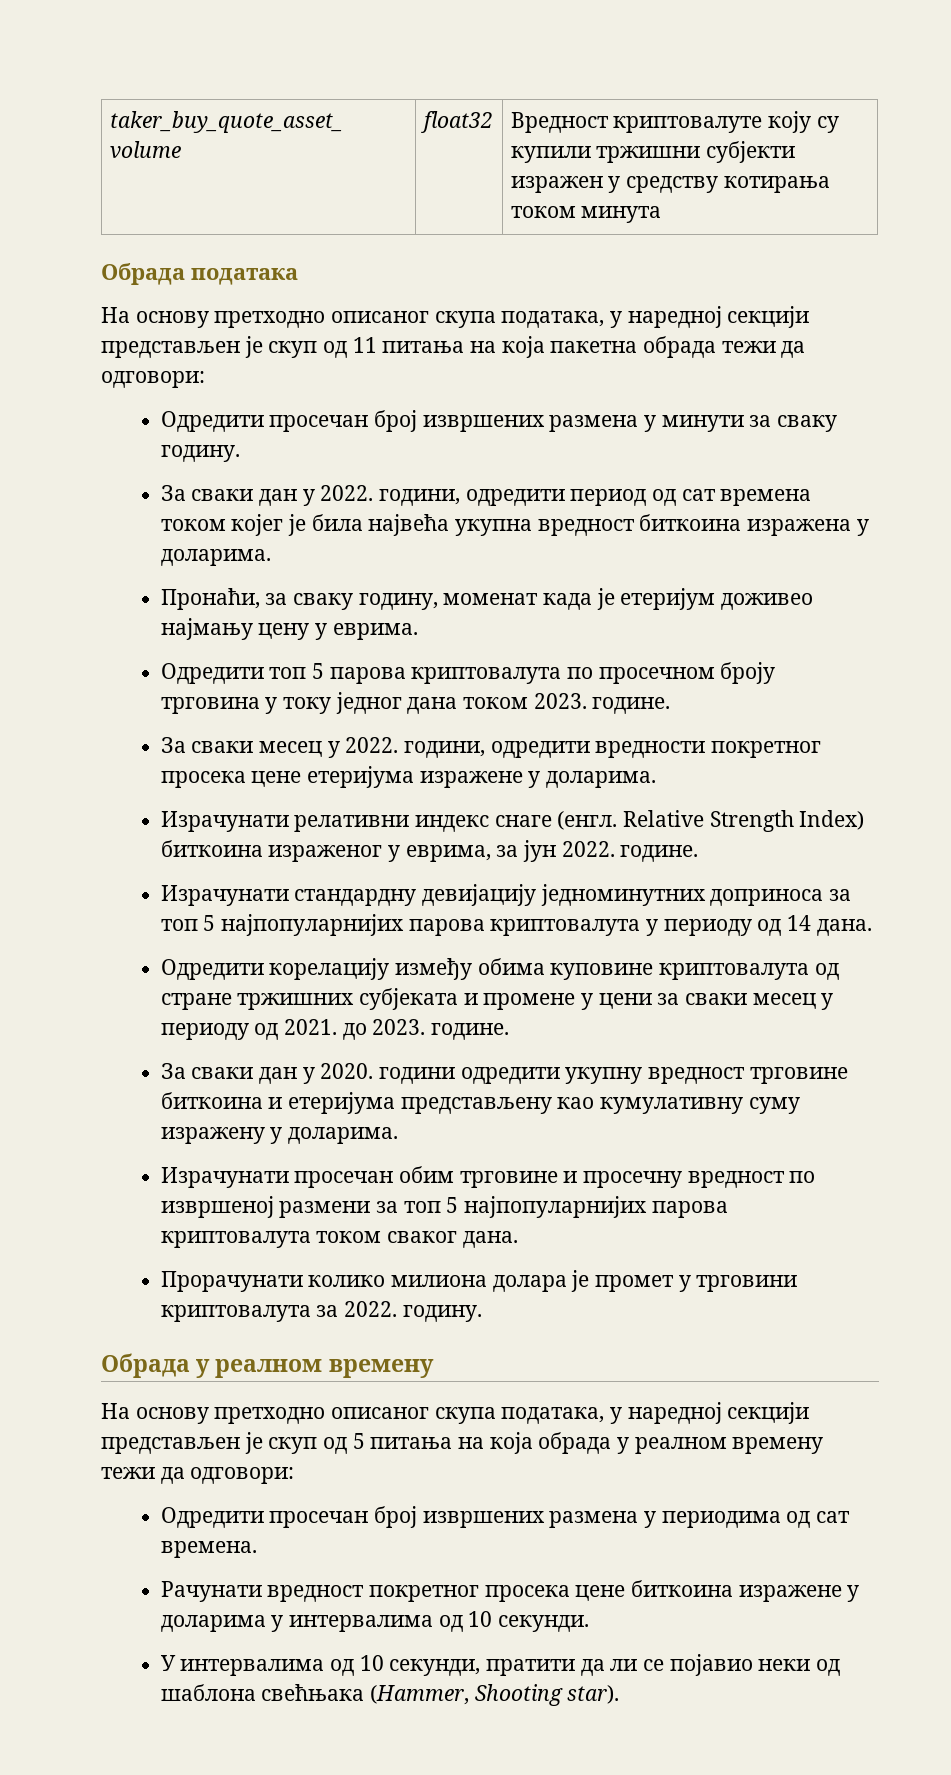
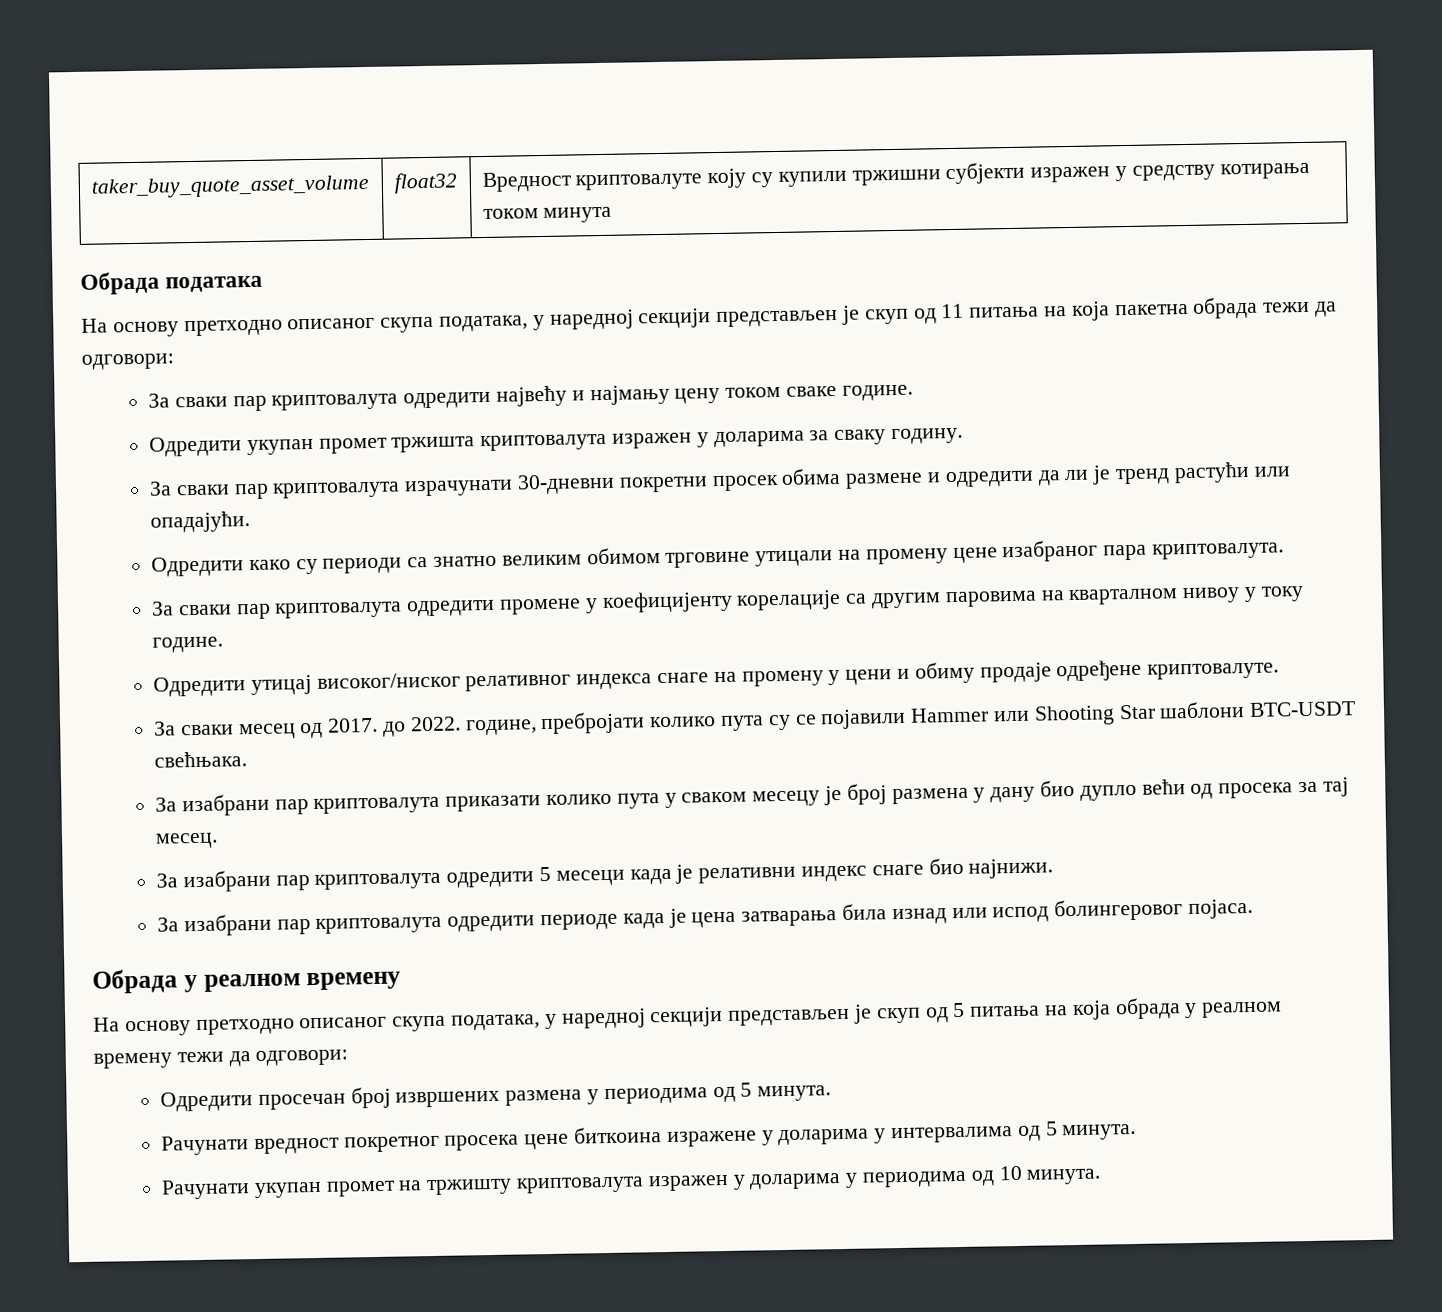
- Одредити просечан број извршених размена у минути за сваку годину.
+ За сваки пар криптовалута одредити највећу и најмању цену током сваке године.
+ Одредити укупан промет тржишта криптовалута изражен у доларима за сваку годину.
- За сваки дан у 2022. години, одредити период од сат времена током којег је била највећа укупна вредност биткоина изражена у доларима.
- Пронаћи, за сваку годину, моменат када је етеријум доживео најмању цену у еврима.
- Одредити топ 5 парова криптовалута по просечном броју трговина у току једног дана током 2023. године.
- За сваки месец у 2022. години, одредити вредности покретног просека цене етеријума изражене у доларима.
- Израчунати релативни индекс снаге (енгл. Relative Strength Index) биткоина израженог у еврима, за јун 2022. године.
- Израчунати стандардну девијацију једноминутних доприноса за топ 5 најпопуларнијих парова криптовалута у периоду од 14 дана.
- Одредити корелацију између обима куповине криптовалута од стране тржишних субјеката и промене у цени за сваки месец у периоду од 2021. до 2023. године.
- За сваки дан у 2020. години одредити укупну вредност трговине биткоина и етеријума представљену као кумулативну суму изражену у доларима.
- Израчунати просечан обим трговине и просечну вредност по извршеној размени за топ 5 најпопуларнијих парова криптовалута током сваког дана.
- Прорачунати колико милиона долара је промет у трговини криптовалута за 2022. годину.
+ За сваки пар криптовалута израчунати 30-дневни покретни просек обима размене и одредити да ли је тренд растући или опадајући.
+ Одредити како су периоди са знатно великим обимом трговине утицали на промену цене изабраног пара криптовалута.
+ За сваки пар криптовалута одредити промене у коефицијенту корелације са другим паровима на кварталном нивоу у току године.
+ Одредити утицај високог/ниског релативног индекса снаге на промену у цени и обиму продаје одређене криптовалуте.
+ За сваки месец од 2017. до 2022. године, пребројати колико пута су се појавили Hammer или Shooting Star шаблони BTC-USDT свећњака.
+ За изабрани пар криптовалута приказати колико пута у сваком месецу је број размена у дану био дупло већи од просека за тај месец.
+ За изабрани пар криптовалута одредити 5 месеци када је релативни индекс снаге био најнижи.
+ За изабрани пар криптовалута одредити периоде када је цена затварања била изнад или испод болингеровог појаса.
- Одредити просечан број извршених размена у периодима од сат времена.
+ Одредити просечан број извршених размена у периодима од 5 минута.
- Рачунати вредност покретног просека цене биткоина изражене у доларима у интервалима од 10 секунди.
- У интервалима од 10 секунди, пратити да ли се појавио неки од шаблона свећњака (Hammer, Shooting star).
+ Рачунати вредност покретног просека цене биткоина изражене у доларима у интервалима од 5 минута.
+ Рачунати укупан промет на тржишту криптовалута изражен у доларима у периодима од 10 минута.

